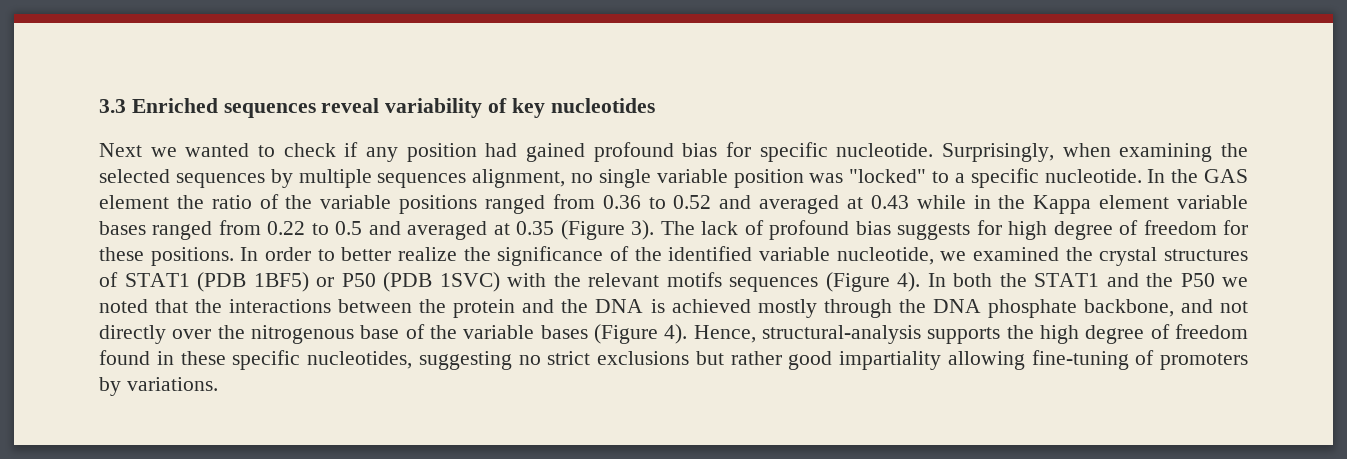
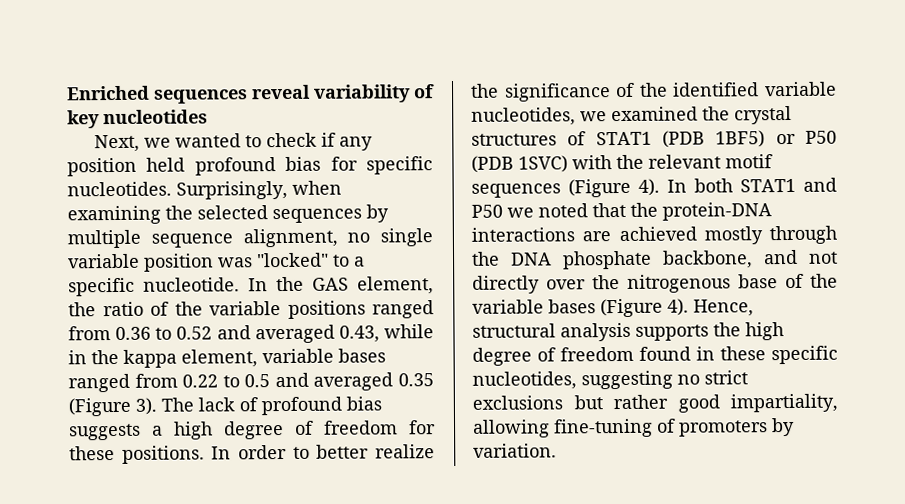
- 3.3 Enriched sequences reveal variability of key nucleotides
+ Enriched sequences reveal variability of key nucleotides
- Next we wanted to check if any position had gained profound bias for specific nucleotide.
+ Next, we wanted to check if any position held profound bias for specific nucleotides.
- Surprisingly, when examining the selected sequences by multiple sequences alignment, no single variable position was "locked" to a specific nucleotide.
+ Surprisingly, when examining the selected sequences by multiple sequence alignment, no single variable position was "locked" to a specific nucleotide.
- In the GAS element the ratio of the variable positions ranged from 0.36 to 0.52 and averaged at 0.43 while in the Kappa element variable bases ranged from 0.22 to 0.5 and averaged at 0.35 (Figure 3).
+ In the GAS element, the ratio of the variable positions ranged from 0.36 to 0.52 and averaged 0.43, while in the kappa element, variable bases ranged from 0.22 to 0.5 and averaged 0.35 (Figure 3).
- The lack of profound bias suggests for high degree of freedom for these positions.
+ The lack of profound bias suggests a high degree of freedom for these positions.
- In order to better realize the significance of the identified variable nucleotide, we examined the crystal structures of STAT1 (PDB 1BF5) or P50 (PDB 1SVC) with the relevant motifs sequences (Figure 4).
+ In order to better realize the significance of the identified variable nucleotides, we examined the crystal structures of STAT1 (PDB 1BF5) or P50 (PDB 1SVC) with the relevant motif sequences (Figure 4).
- In both the STAT1 and the P50 we noted that the interactions between the protein and the DNA is achieved mostly through the DNA phosphate backbone, and not directly over the nitrogenous base of the variable bases (Figure 4).
+ In both STAT1 and P50 we noted that the protein-DNA interactions are achieved mostly through the DNA phosphate backbone, and not directly over the nitrogenous base of the variable bases (Figure 4).
- Hence, structural-analysis supports the high degree of freedom found in these specific nucleotides, suggesting no strict exclusions but rather good impartiality allowing fine-tuning of promoters by variations.
+ Hence, structural analysis supports the high degree of freedom found in these specific nucleotides, suggesting no strict exclusions but rather good impartiality, allowing fine-tuning of promoters by variation.

